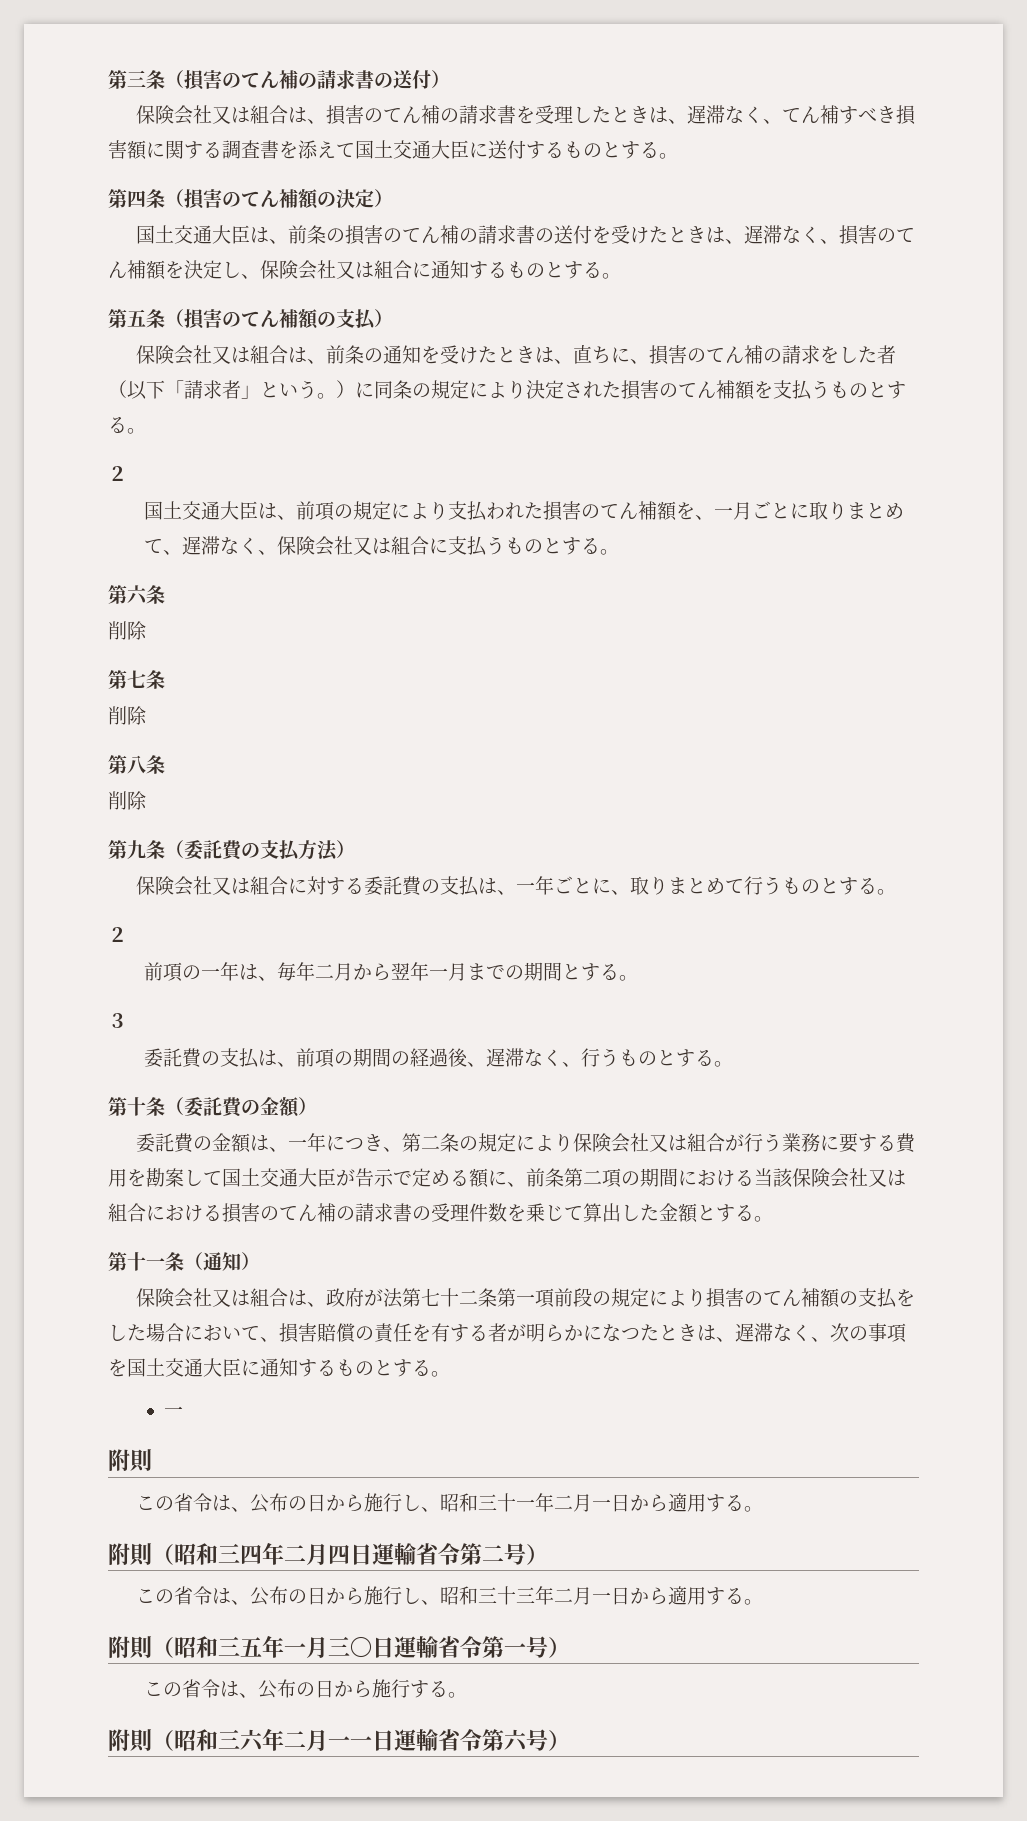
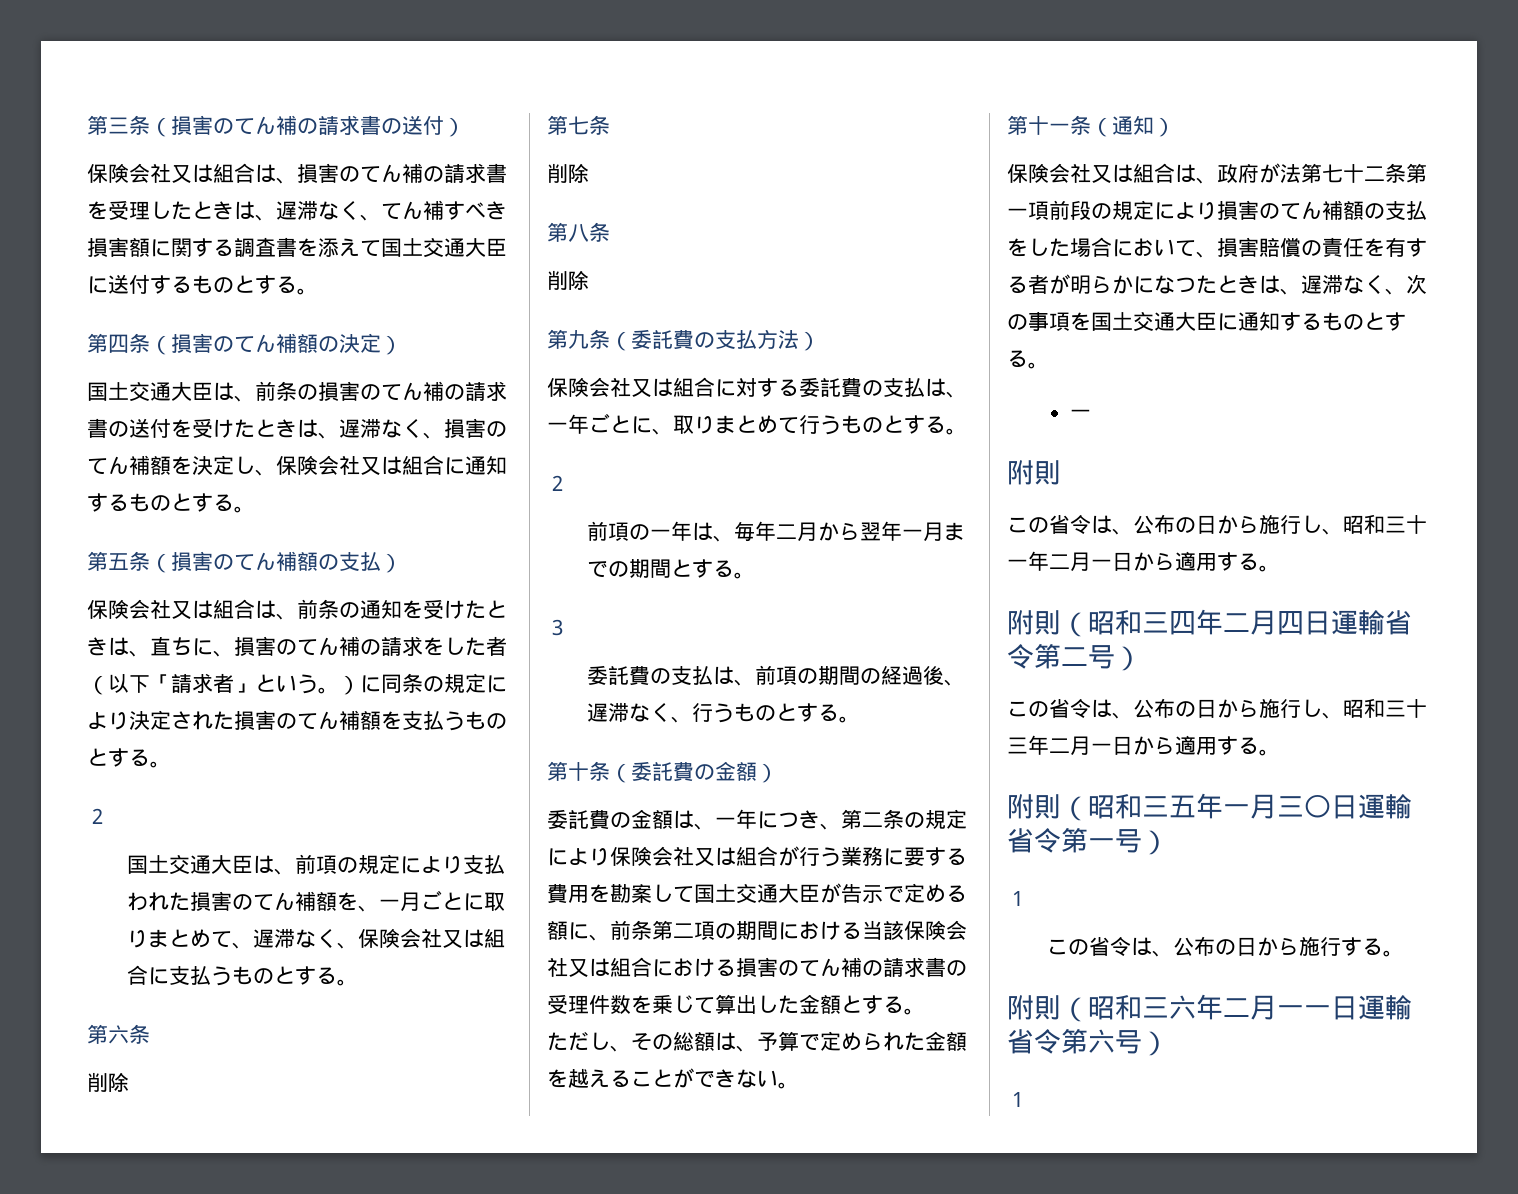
+ ただし、その総額は、予算で定められた金額を越えることができない。
  附則（昭和三五年一月三〇日運輸省令第一号）
+ １
  附則（昭和三六年二月一一日運輸省令第六号）
+ １

